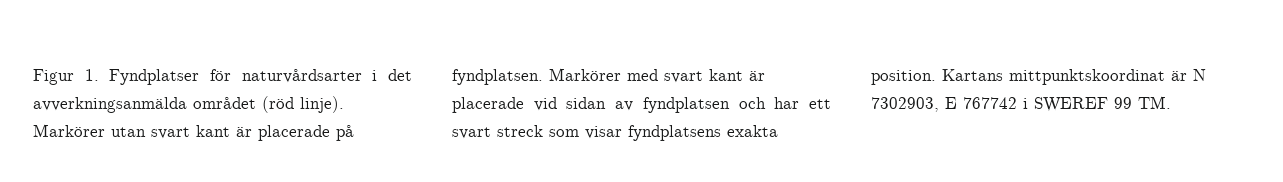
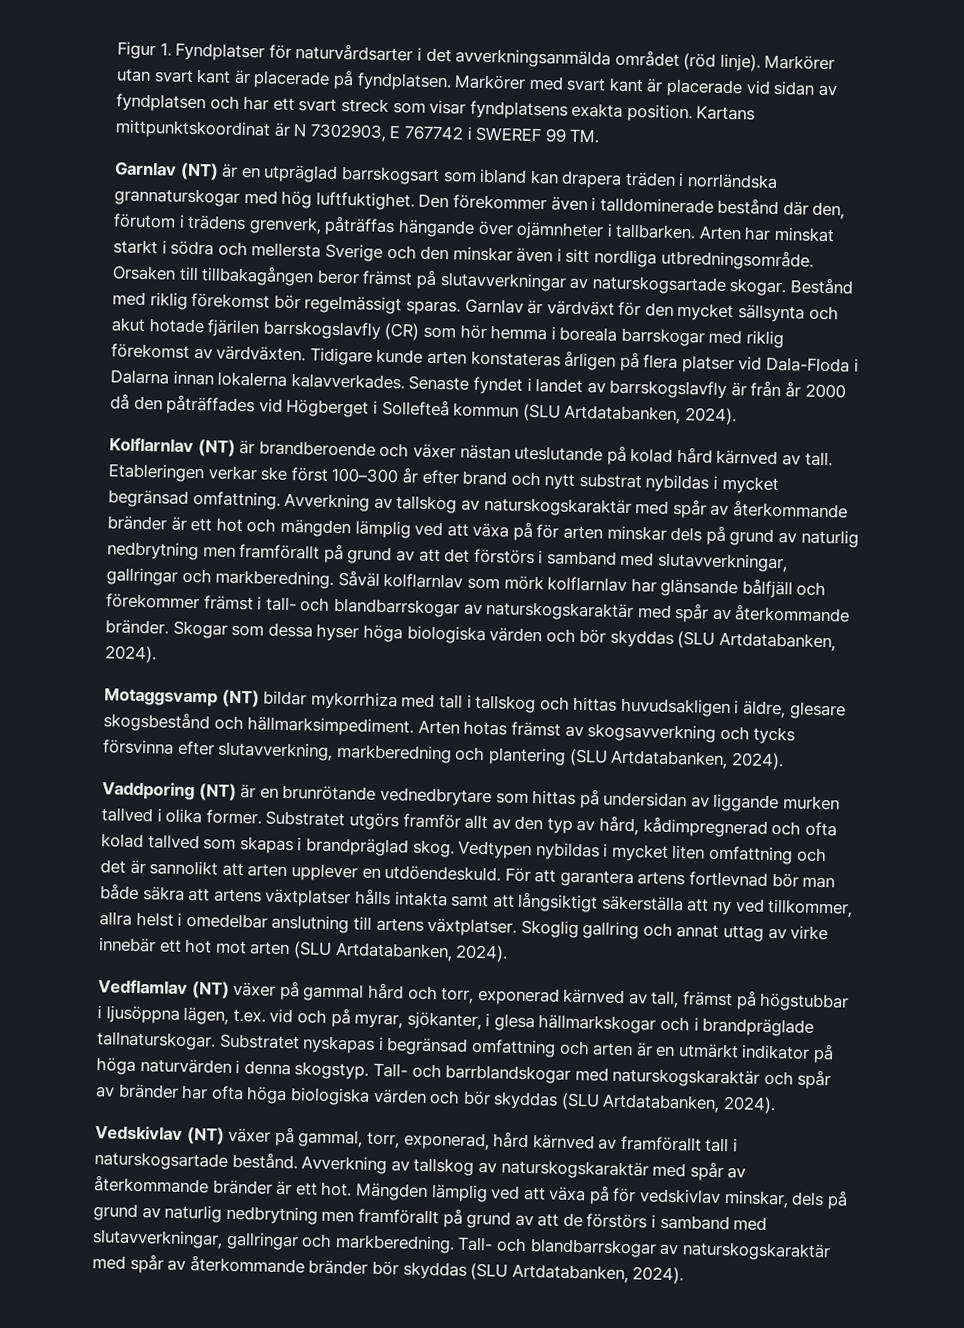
+ Garnlav (NT) är en utpräglad barrskogsart som ibland kan drapera träden i norrländska grannaturskogar med hög luftfuktighet. Den förekommer även i talldominerade bestånd där den, förutom i trädens grenverk, påträffas hängande över ojämnheter i tallbarken. Arten har minskat starkt i södra och mellersta Sverige och den minskar även i sitt nordliga utbredningsområde. Orsaken till tillbakagången beror främst på slutavverkningar av naturskogsartade skogar. Bestånd med riklig förekomst bör regelmässigt sparas. Garnlav är värdväxt för den mycket sällsynta och akut hotade fjärilen barrskogslavfly (CR) som hör hemma i boreala barrskogar med riklig förekomst av värdväxten. Tidigare kunde arten konstateras årligen på flera platser vid Dala-Floda i Dalarna innan lokalerna kalavverkades. Senaste fyndet i landet av barrskogslavfly är från år 2000 då den påträffades vid Högberget i Sollefteå kommun (SLU Artdatabanken, 2024).
+ Kolflarnlav (NT) är brandberoende och växer nästan uteslutande på kolad hård kärnved av tall. Etableringen verkar ske först 100–300 år efter brand och nytt substrat nybildas i mycket begränsad omfattning. Avverkning av tallskog av naturskogskaraktär med spår av återkommande bränder är ett hot och mängden lämplig ved att växa på för arten minskar dels på grund av naturlig nedbrytning men framförallt på grund av att det förstörs i samband med slutavverkningar, gallringar och markberedning. Såväl kolflarnlav som mörk kolflarnlav har glänsande bålfjäll och förekommer främst i tall- och blandbarrskogar av naturskogskaraktär med spår av återkommande bränder. Skogar som dessa hyser höga biologiska värden och bör skyddas (SLU Artdatabanken, 2024).
+ Motaggsvamp (NT) bildar mykorrhiza med tall i tallskog och hittas huvudsakligen i äldre, glesare skogsbestånd och hällmarksimpediment. Arten hotas främst av skogsavverkning och tycks försvinna efter slutavverkning, markberedning och plantering (SLU Artdatabanken, 2024).
+ Vaddporing (NT) är en brunrötande vednedbrytare som hittas på undersidan av liggande murken tallved i olika former. Substratet utgörs framför allt av den typ av hård, kådimpregnerad och ofta kolad tallved som skapas i brandpräglad skog. Vedtypen nybildas i mycket liten omfattning och det är sannolikt att arten upplever en utdöendeskuld. För att garantera artens fortlevnad bör man både säkra att artens växtplatser hålls intakta samt att långsiktigt säkerställa att ny ved tillkommer, allra helst i omedelbar anslutning till artens växtplatser. Skoglig gallring och annat uttag av virke innebär ett hot mot arten (SLU Artdatabanken, 2024).
+ Vedflamlav (NT) växer på gammal hård och torr, exponerad kärnved av tall, främst på högstubbar i ljusöppna lägen, t.ex. vid och på myrar, sjökanter, i glesa hällmarkskogar och i brandpräglade tallnaturskogar. Substratet nyskapas i begränsad omfattning och arten är en utmärkt indikator på höga naturvärden i denna skogstyp. Tall- och barrblandskogar med naturskogskaraktär och spår av bränder har ofta höga biologiska värden och bör skyddas (SLU Artdatabanken, 2024).
+ Vedskivlav (NT) växer på gammal, torr, exponerad, hård kärnved av framförallt tall i naturskogsartade bestånd. Avverkning av tallskog av naturskogskaraktär med spår av återkommande bränder är ett hot. Mängden lämplig ved att växa på för vedskivlav minskar, dels på grund av naturlig nedbrytning men framförallt på grund av att de förstörs i samband med slutavverkningar, gallringar och markberedning. Tall- och blandbarrskogar av naturskogskaraktär med spår av återkommande bränder bör skyddas (SLU Artdatabanken, 2024).

